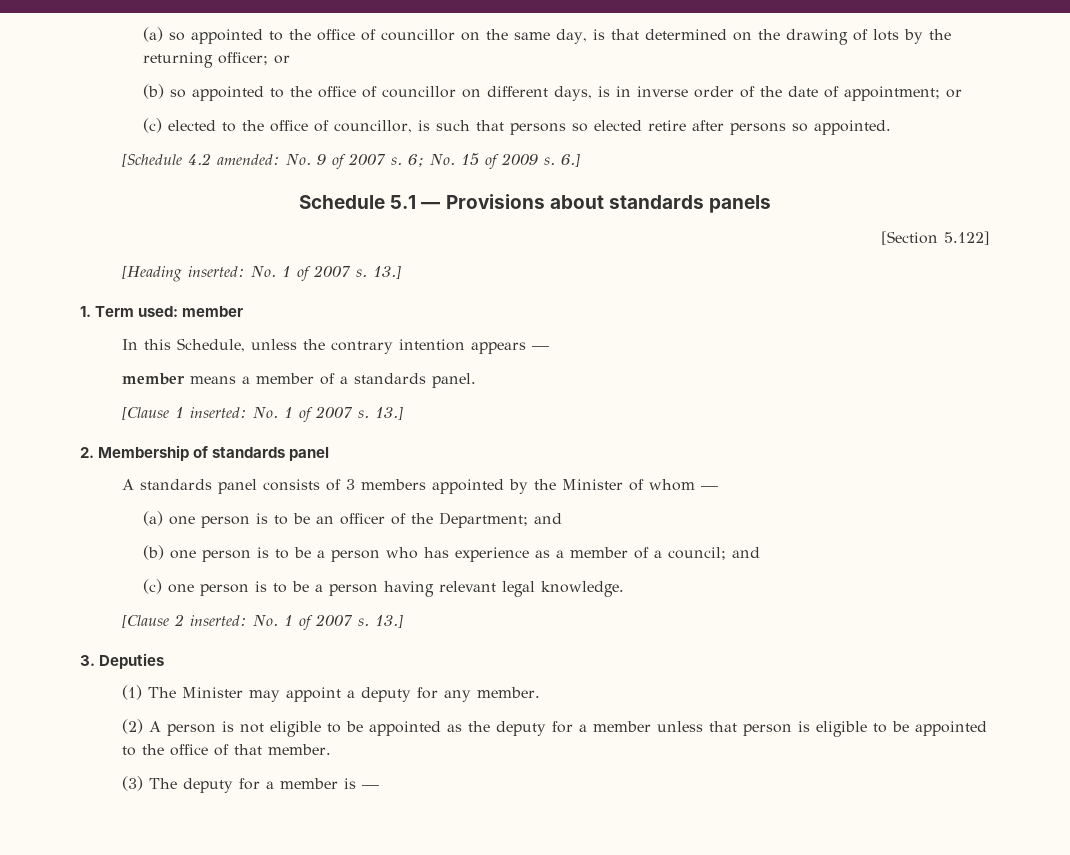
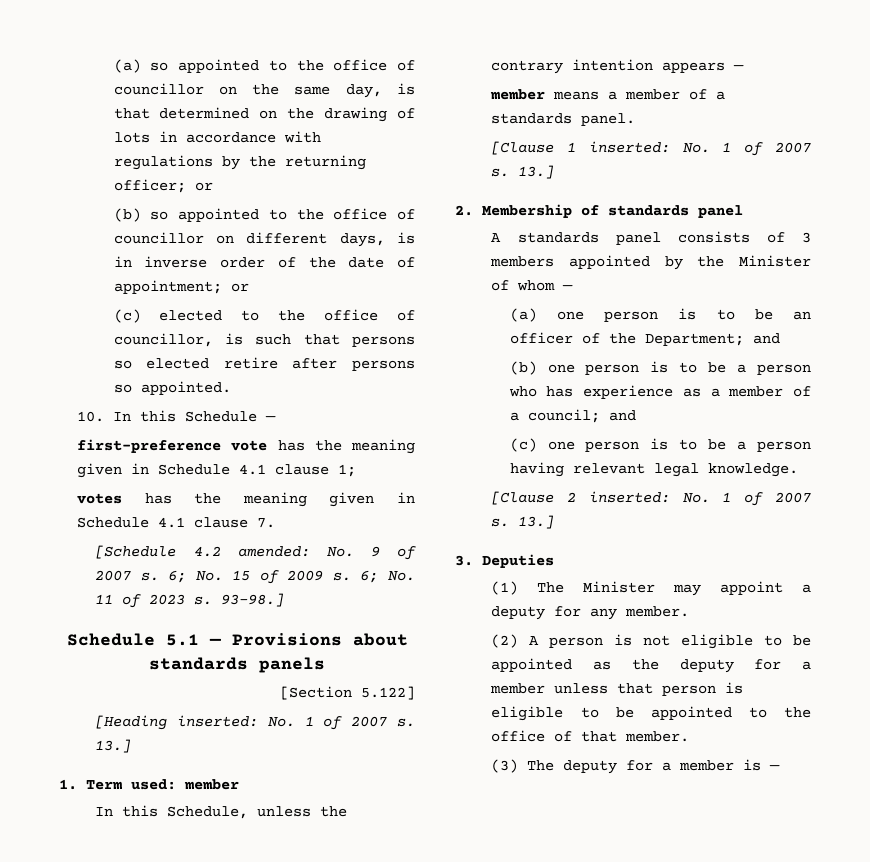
- (a) so appointed to the office of councillor on the same day, is that determined on the drawing of lots by the returning officer; or
+ (a) so appointed to the office of councillor on the same day, is that determined on the drawing of lots in accordance with regulations by the returning officer; or
+ 10. In this Schedule —
+ first-preference vote has the meaning given in Schedule 4.1 clause 1;
+ votes has the meaning given in Schedule 4.1 clause 7.
- 6.]
+ 6; No. 11 of 2023 s. 93-98.]

